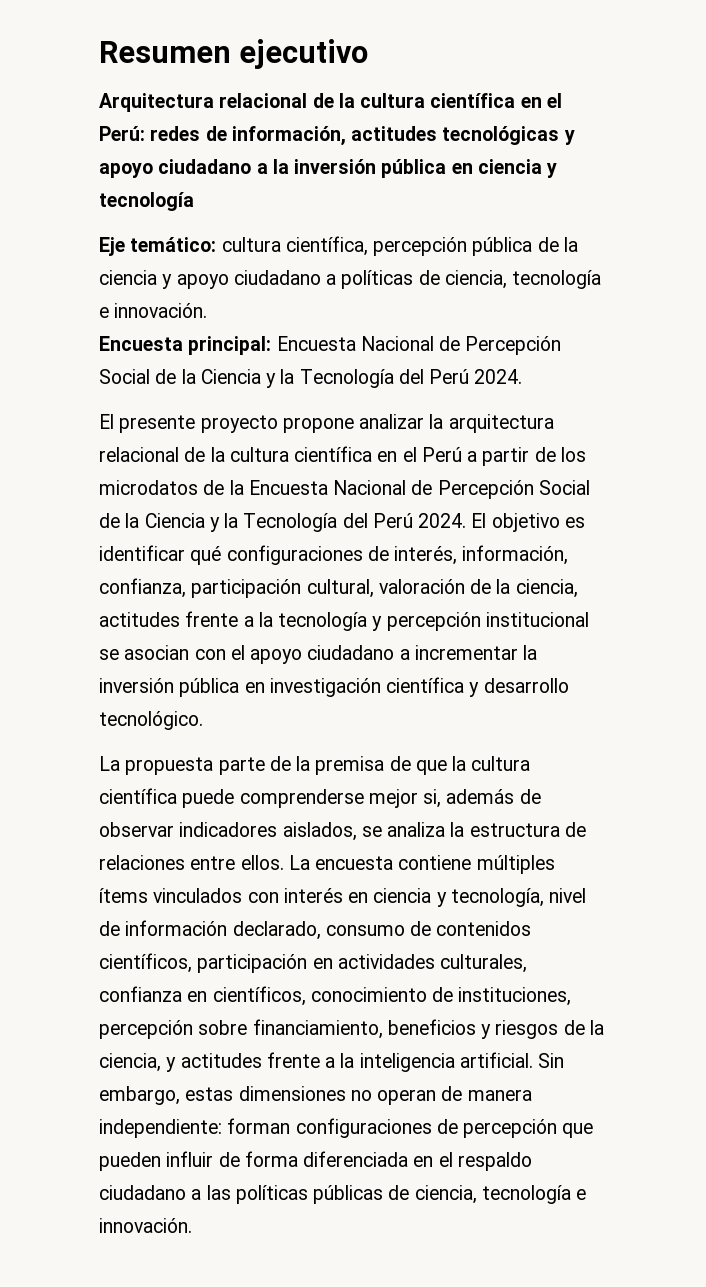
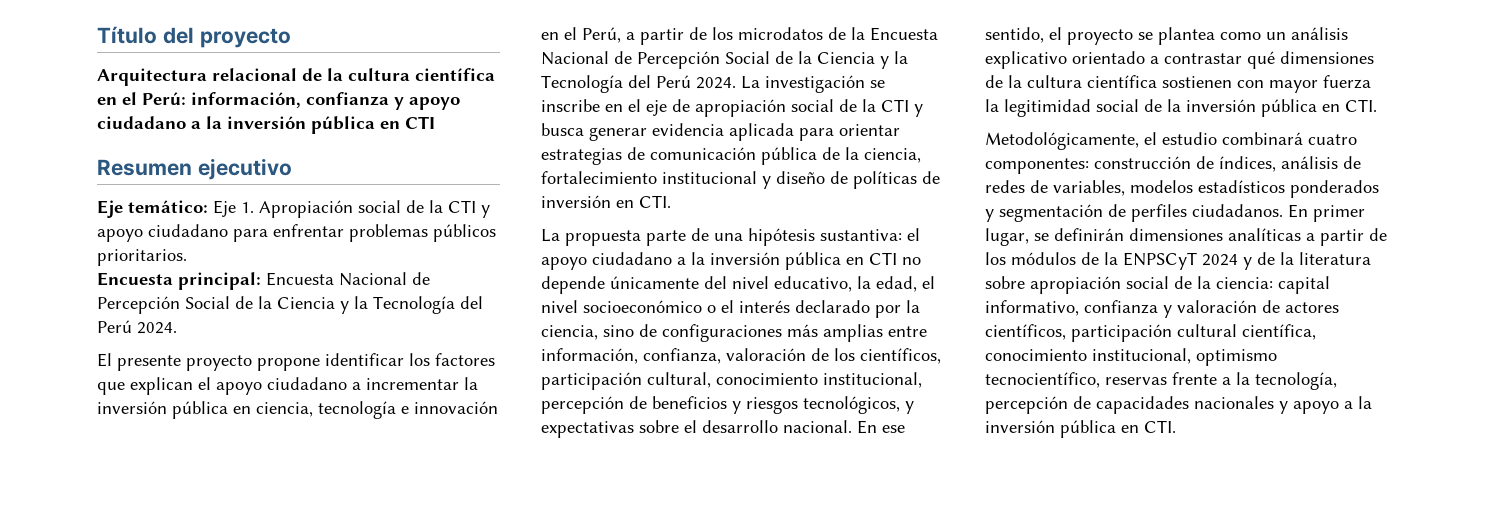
- Resumen ejecutivo
+ Título del proyecto
- Arquitectura relacional de la cultura científica en el Perú: redes de información, actitudes tecnológicas y apoyo ciudadano a la inversión pública en ciencia y tecnología
+ Arquitectura relacional de la cultura científica en el Perú: información, confianza y apoyo ciudadano a la inversión pública en CTI
+ Resumen ejecutivo
- Eje temático: cultura científica, percepción pública de la ciencia y apoyo ciudadano a políticas de ciencia, tecnología e innovación.
+ Eje temático: Eje 1. Apropiación social de la CTI y apoyo ciudadano para enfrentar problemas públicos prioritarios.
- El presente proyecto propone analizar la arquitectura relacional de la cultura científica en el Perú a partir de los microdatos de la Encuesta Nacional de Percepción Social de la Ciencia y la Tecnología del Perú 2024.
+ El presente proyecto propone identificar los factores que explican el apoyo ciudadano a incrementar la inversión pública en ciencia, tecnología e innovación en el Perú, a partir de los microdatos de la Encuesta Nacional de Percepción Social de la Ciencia y la Tecnología del Perú 2024.
- El objetivo es identificar qué configuraciones de interés, información, confianza, participación cultural, valoración de la ciencia, actitudes frente a la tecnología y percepción institucional se asocian con el apoyo ciudadano a incrementar la inversión pública en investigación científica y desarrollo tecnológico.
- La propuesta parte de la premisa de que la cultura científica puede comprenderse mejor si, además de observar indicadores aislados, se analiza la estructura de relaciones entre ellos. La encuesta contiene múltiples ítems vinculados con interés en ciencia y tecnología, nivel de información declarado, consumo de contenidos científicos, participación en actividades culturales, confianza en científicos, conocimiento de instituciones, percepción sobre financiamiento, beneficios y riesgos de la ciencia, y actitudes frente a la inteligencia artificial. Sin embargo, estas dimensiones no operan de manera independiente: forman configuraciones de percepción que pueden influir de forma diferenciada en el respaldo ciudadano a las políticas públicas de ciencia, tecnología e innovación.
+ La investigación se inscribe en el eje de apropiación social de la CTI y busca generar evidencia aplicada para orientar estrategias de comunicación pública de la ciencia, fortalecimiento institucional y diseño de políticas de inversión en CTI.
+ La propuesta parte de una hipótesis sustantiva: el apoyo ciudadano a la inversión pública en CTI no depende únicamente del nivel educativo, la edad, el nivel socioeconómico o el interés declarado por la ciencia, sino de configuraciones más amplias entre información, confianza, valoración de los científicos, participación cultural, conocimiento institucional, percepción de beneficios y riesgos tecnológicos, y expectativas sobre el desarrollo nacional. En ese sentido, el proyecto se plantea como un análisis explicativo orientado a contrastar qué dimensiones de la cultura científica sostienen con mayor fuerza la legitimidad social de la inversión pública en CTI.
+ Metodológicamente, el estudio combinará cuatro componentes: construcción de índices, análisis de redes de variables, modelos estadísticos ponderados y segmentación de perfiles ciudadanos. En primer lugar, se definirán dimensiones analíticas a partir de los módulos de la ENPSCyT 2024 y de la literatura sobre apropiación social de la ciencia: capital informativo, confianza y valoración de actores científicos, participación cultural científica, conocimiento institucional, optimismo tecnocientífico, reservas frente a la tecnología, percepción de capacidades nacionales y apoyo a la inversión pública en CTI.

